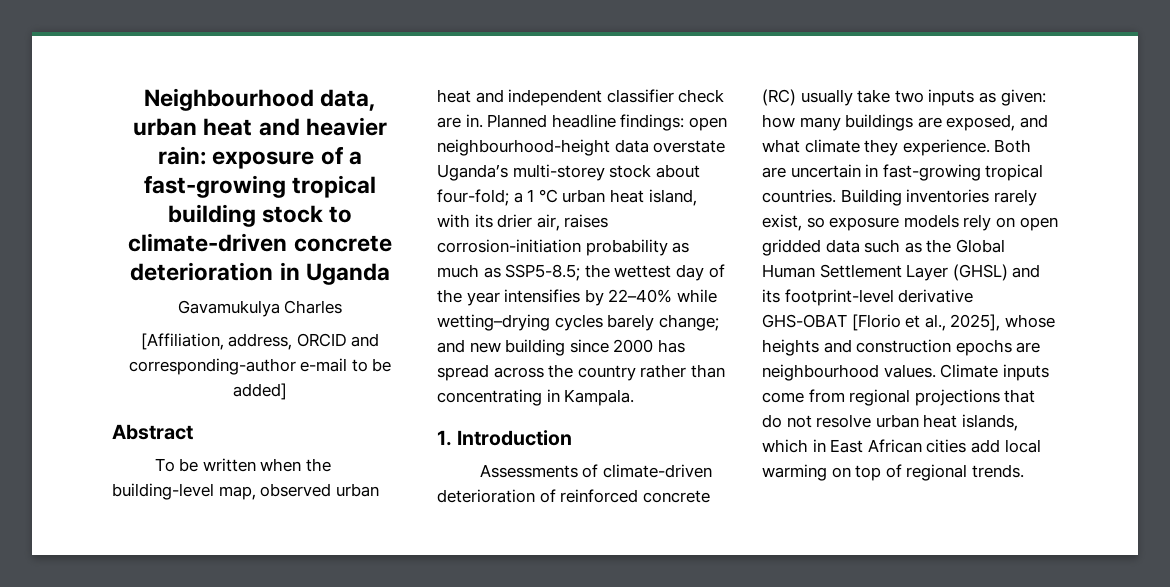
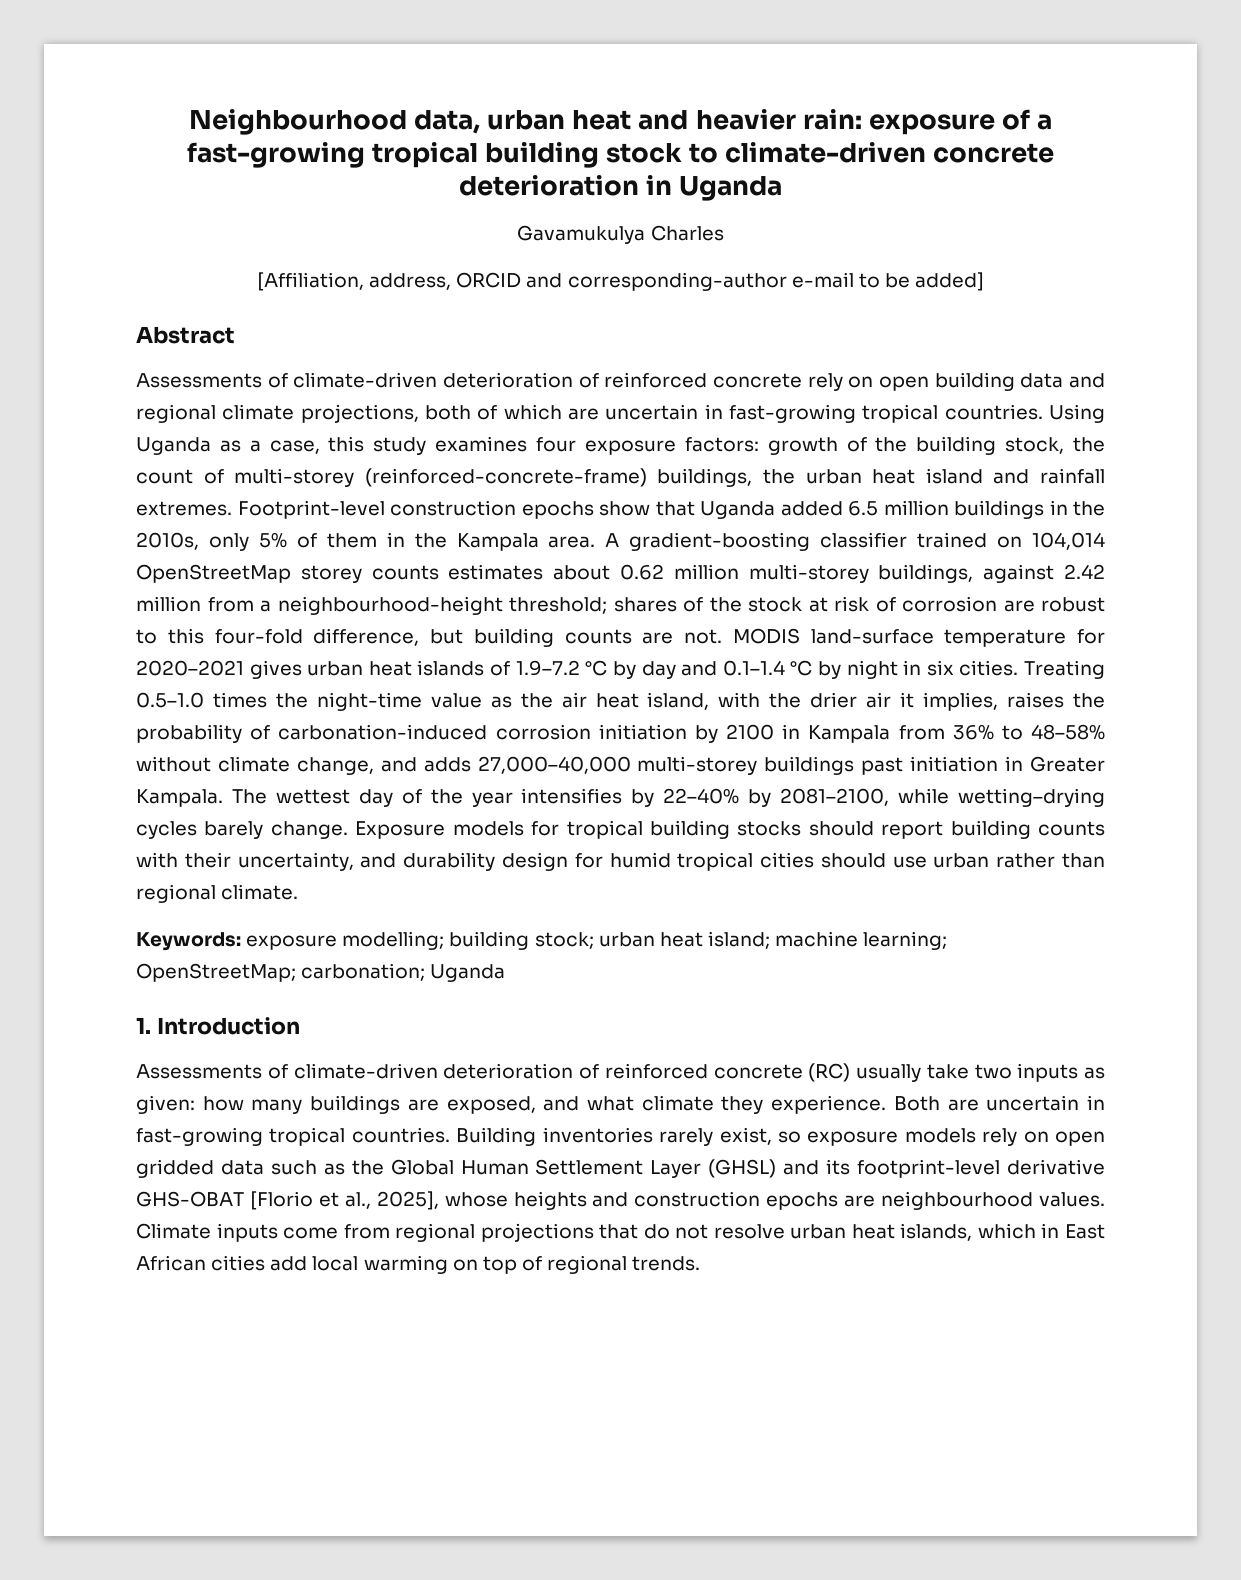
- To be written when the building-level map, observed urban heat and independent classifier check are in. Planned headline findings: open neighbourhood-height data overstate Uganda’s multi-storey stock about four-fold; a 1 °C urban heat island, with its drier air, raises corrosion-initiation probability as much as SSP5-8.5; the wettest day of the year intensifies by 22–40% while wetting–drying cycles barely change; and new building since 2000 has spread across the country rather than concentrating in Kampala.
+ Assessments of climate-driven deterioration of reinforced concrete rely on open building data and regional climate projections, both of which are uncertain in fast-growing tropical countries. Using Uganda as a case, this study examines four exposure factors: growth of the building stock, the count of multi-storey (reinforced-concrete-frame) buildings, the urban heat island and rainfall extremes. Footprint-level construction epochs show that Uganda added 6.5 million buildings in the 2010s, only 5% of them in the Kampala area. A gradient-boosting classifier trained on 104,014 OpenStreetMap storey counts estimates about 0.62 million multi-storey buildings, against 2.42 million from a neighbourhood-height threshold; shares of the stock at risk of corrosion are robust to this four-fold difference, but building counts are not. MODIS land-surface temperature for 2020–2021 gives urban heat islands of 1.9–7.2 °C by day and 0.1–1.4 °C by night in six cities. Treating 0.5–1.0 times the night-time value as the air heat island, with the drier air it implies, raises the probability of carbonation-induced corrosion initiation by 2100 in Kampala from 36% to 48–58% without climate change, and adds 27,000–40,000 multi-storey buildings past initiation in Greater Kampala. The wettest day of the year intensifies by 22–40% by 2081–2100, while wetting–drying cycles barely change. Exposure models for tropical building stocks should report building counts with their uncertainty, and durability design for humid tropical cities should use urban rather than regional climate.
+ Keywords: exposure modelling; building stock; urban heat island; machine learning; OpenStreetMap; carbonation; Uganda

